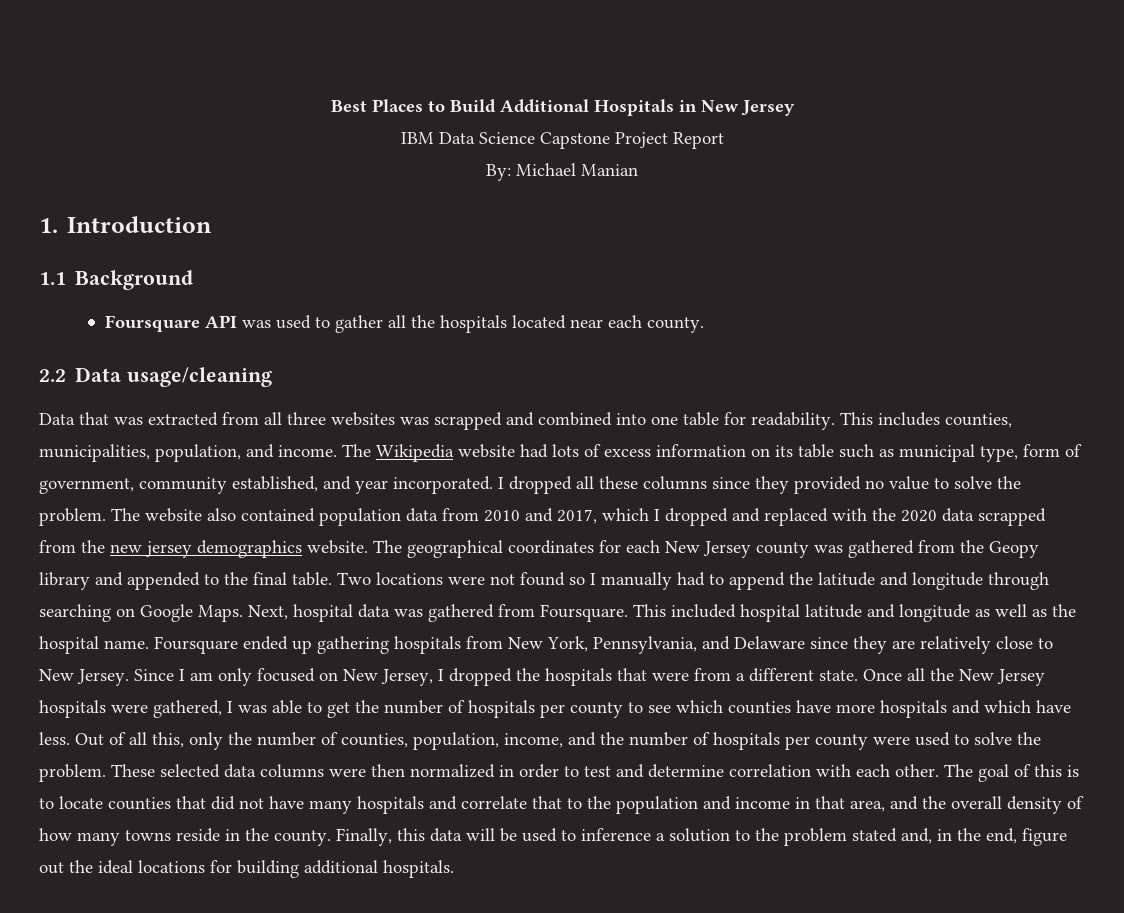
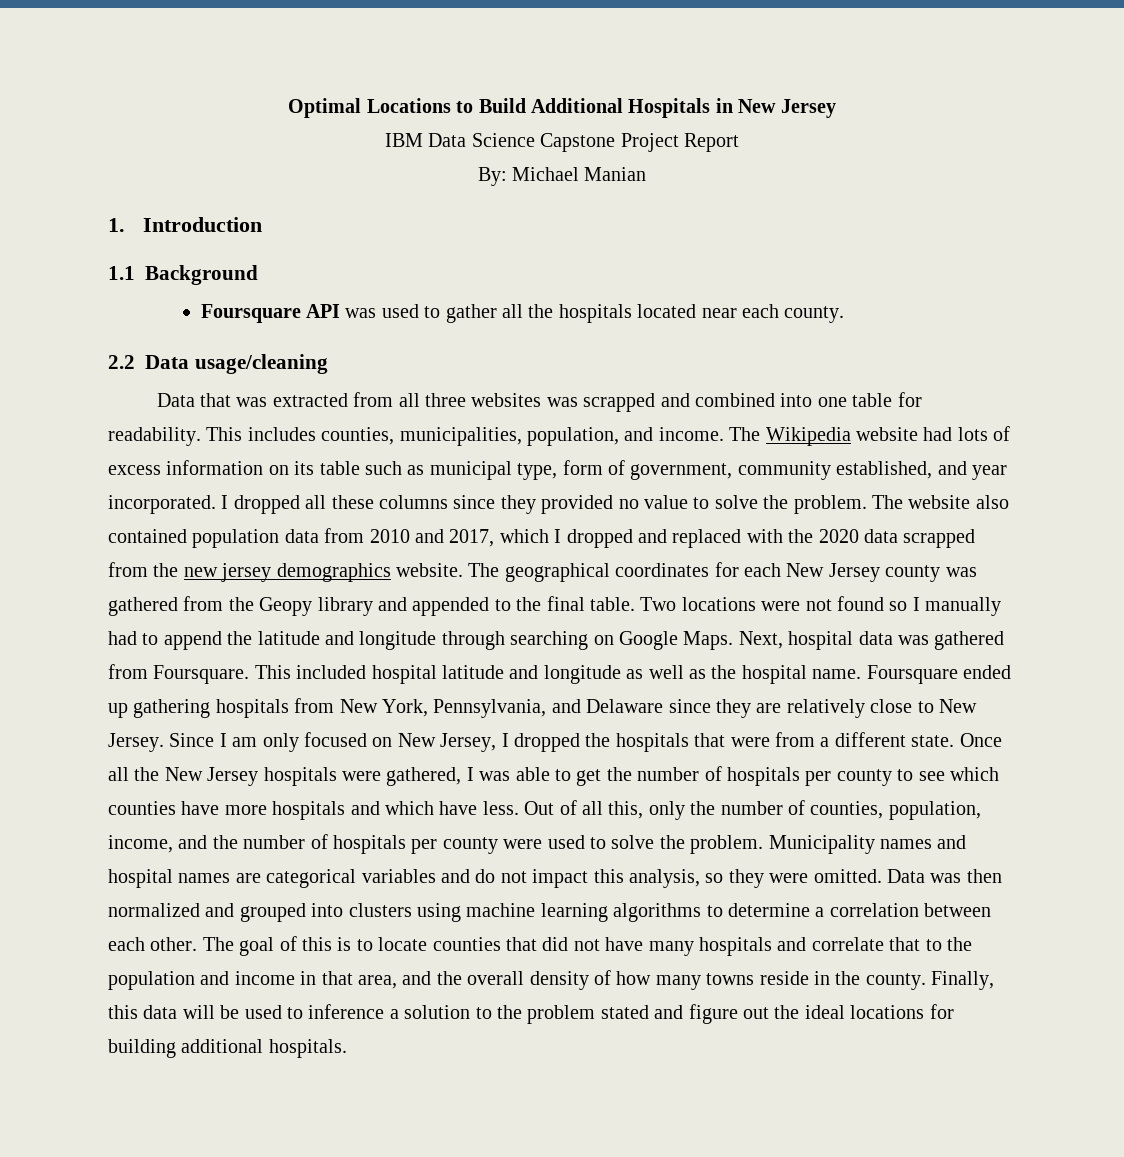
- Best Places to Build Additional Hospitals in New Jersey
+ Optimal Locations to Build Additional Hospitals in New Jersey
- These selected data columns were then normalized in order to test and determine correlation with each other.
+ Municipality names and hospital names are categorical variables and do not impact this analysis, so they were omitted. Data was then normalized and grouped into clusters using machine learning algorithms to determine a correlation between each other.
- Finally, this data will be used to inference a solution to the problem stated and, in the end, figure out the ideal locations for building additional hospitals.
+ Finally, this data will be used to inference a solution to the problem stated and figure out the ideal locations for building additional hospitals.

